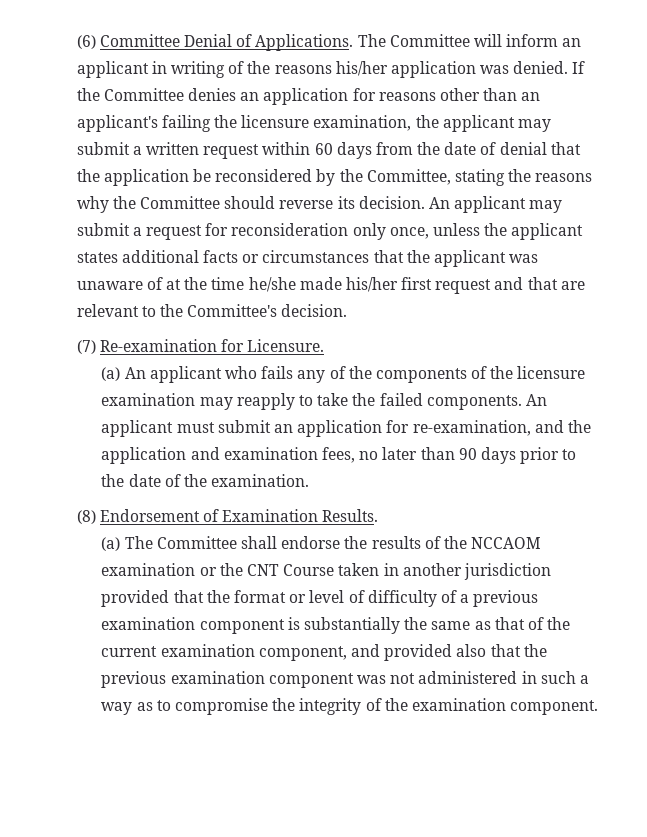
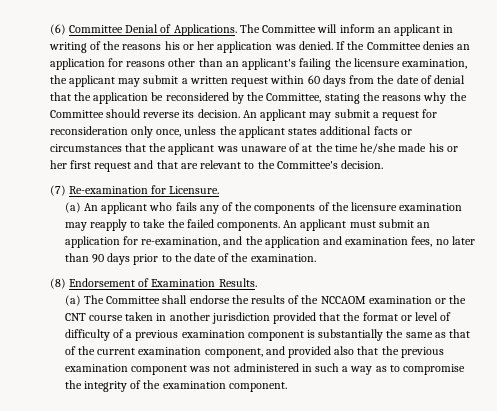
- The Committee will inform an applicant in writing of the reasons his/her application was denied.
+ The Committee will inform an applicant in writing of the reasons his or her application was denied.
- An applicant may submit a request for reconsideration only once, unless the applicant states additional facts or circumstances that the applicant was unaware of at the time he/she made his/her first request and that are relevant to the Committee's decision.
+ An applicant may submit a request for reconsideration only once, unless the applicant states additional facts or circumstances that the applicant was unaware of at the time he/she made his or her first request and that are relevant to the Committee's decision.
- (a) The Committee shall endorse the results of the NCCAOM examination or the CNT Course taken in another jurisdiction provided that the format or level of difficulty of a previous examination component is substantially the same as that of the current examination component, and provided also that the previous examination component was not administered in such a way as to compromise the integrity of the examination component.
+ (a) The Committee shall endorse the results of the NCCAOM examination or the CNT course taken in another jurisdiction provided that the format or level of difficulty of a previous examination component is substantially the same as that of the current examination component, and provided also that the previous examination component was not administered in such a way as to compromise the integrity of the examination component.

